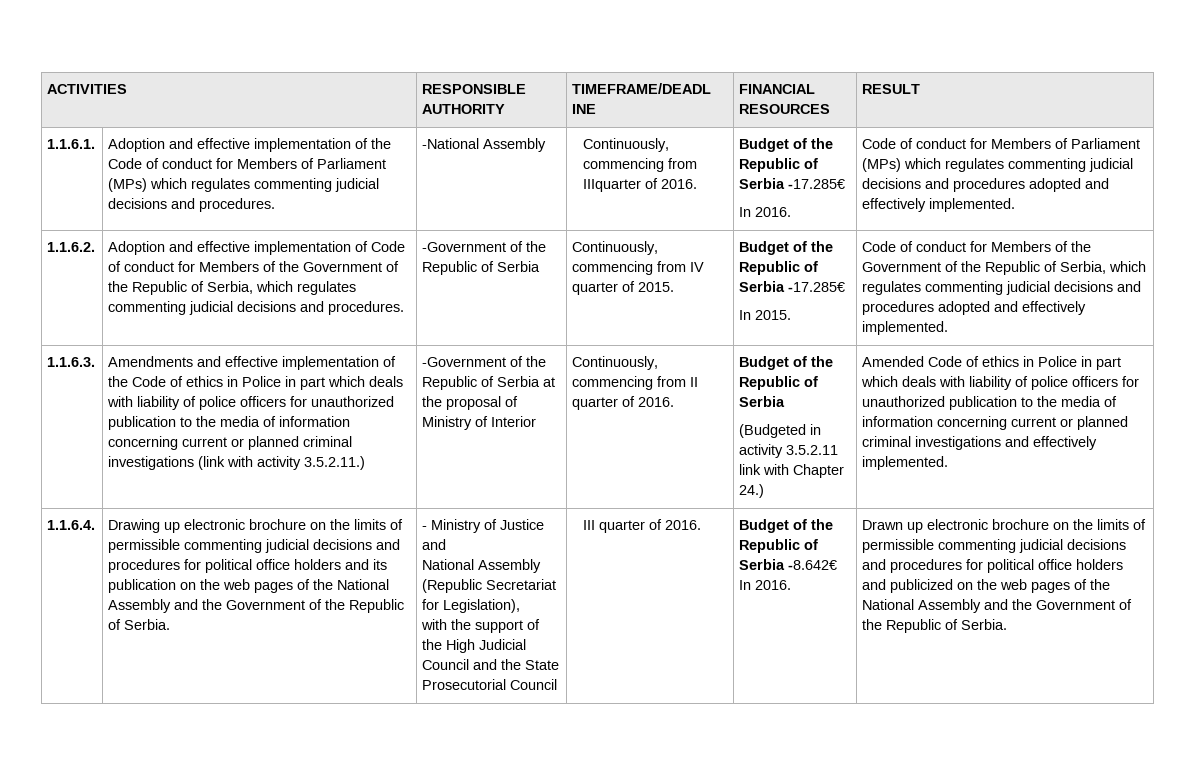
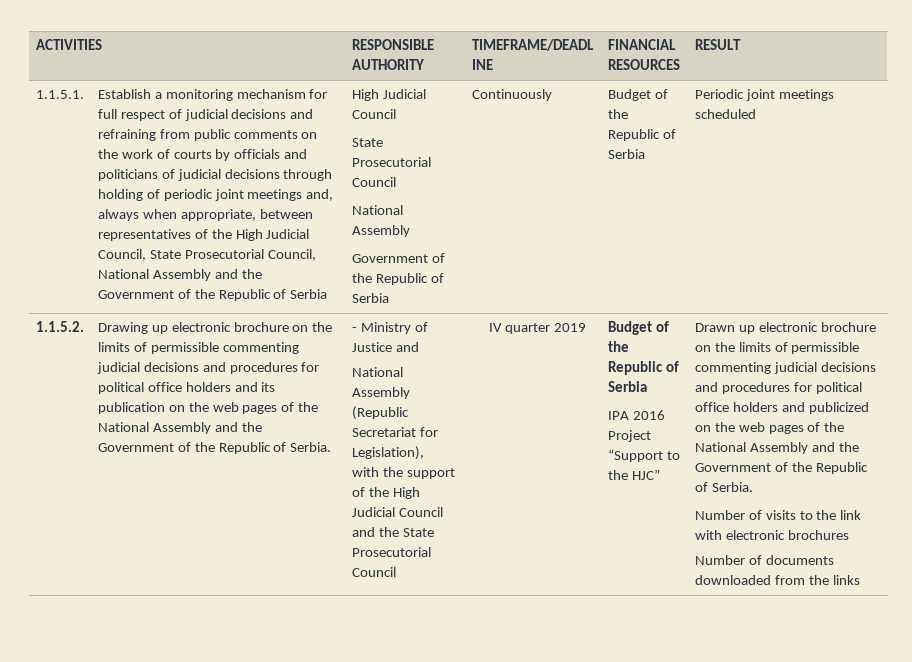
- 1.1.6.1. | Adoption and effective implementation of the Code of conduct for Members of Parliament (MPs) which regulates commenting judicial decisions and procedures. | -National Assembly | Continuously, commencing from IIIquarter of 2016. | Budget of the Republic of Serbia -17.285€
- In 2016. | Code of conduct for Members of Parliament (MPs) which regulates commenting judicial decisions and procedures adopted and effectively implemented.
- 1.1.6.2. | Adoption and effective implementation of Code of conduct for Members of the Government of the Republic of Serbia, which regulates commenting judicial decisions and procedures. | -Government of the Republic of Serbia | Continuously, commencing from IV quarter of 2015. | Budget of the Republic of Serbia -17.285€
- In 2015. | Code of conduct for Members of the Government of the Republic of Serbia, which regulates commenting judicial decisions and procedures adopted and effectively implemented.
- 1.1.6.3. | Amendments and effective implementation of the Code of ethics in Police in part which deals with liability of police officers for unauthorized publication to the media of information concerning current or planned criminal investigations (link with activity 3.5.2.11.) | -Government of the Republic of Serbia at the proposal of Ministry of Interior | Continuously, commencing from II quarter of 2016. | Budget of the Republic of Serbia
- (Budgeted in activity 3.5.2.11 link with Chapter 24.) | Amended Code of ethics in Police in part which deals with liability of police officers for unauthorized publication to the media of information concerning current or planned criminal investigations and effectively implemented.
- 1.1.6.4.
+ 1.1.5.1. | Establish a monitoring mechanism for full respect of judicial decisions and refraining from public comments on the work of courts by officials and politicians of judicial decisions through holding of periodic joint meetings and, always when appropriate, between representatives of the High Judicial Council, State Prosecutorial Council, National Assembly and the Government of the Republic of Serbia | High Judicial Council
+ State Prosecutorial Council
+ National Assembly
+ Government of the Republic of Serbia | Continuously | Budget of the Republic of Serbia | Periodic joint meetings scheduled
+ 1.1.5.2.
- III quarter of 2016. | Budget of the Republic of Serbia -8.642€ In 2016.
+ IV quarter 2019 | Budget of the Republic of Serbia
+ IPA 2016 Project “Support to the HJC”
+ Number of visits to the link with electronic brochures
+ Number of documents downloaded from the links

